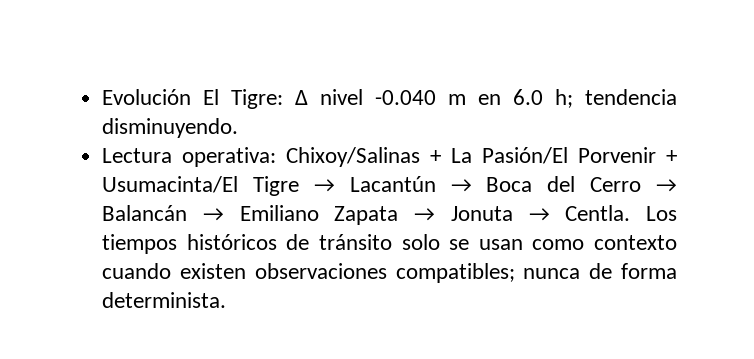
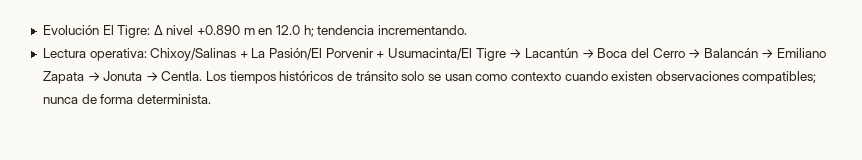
- Evolución El Tigre: Δ nivel -0.040 m en 6.0 h; tendencia disminuyendo.
+ Evolución El Tigre: Δ nivel +0.890 m en 12.0 h; tendencia incrementando.

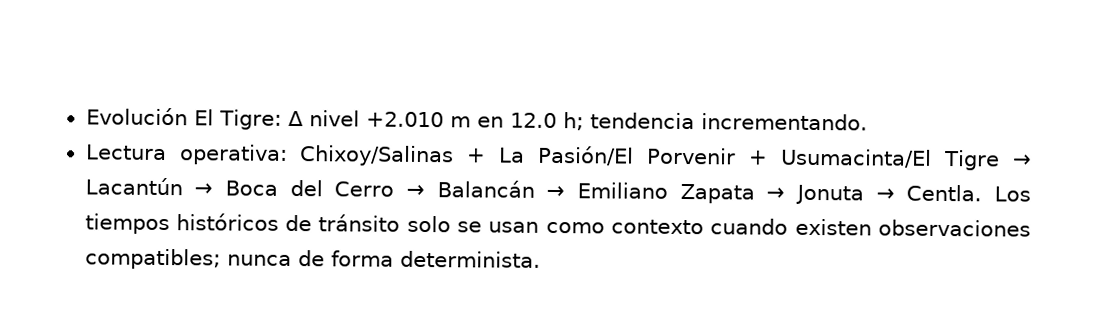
- Evolución El Tigre: Δ nivel +0.890 m en 12.0 h; tendencia incrementando.
+ Evolución El Tigre: Δ nivel +2.010 m en 12.0 h; tendencia incrementando.

